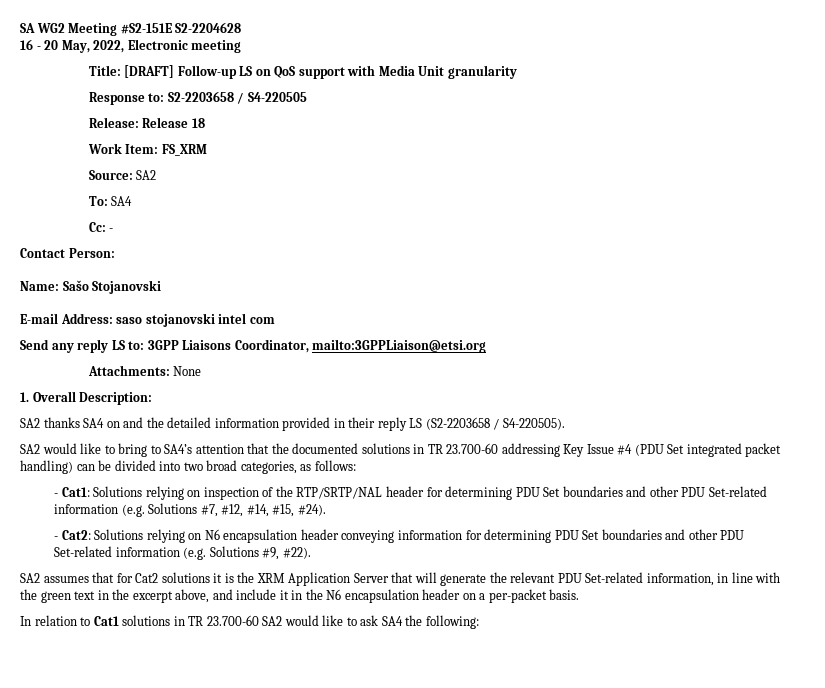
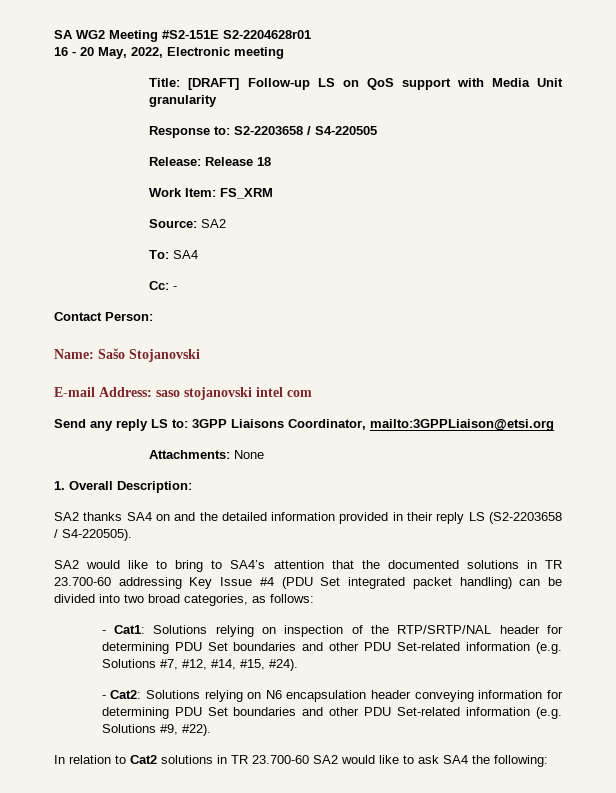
- SA WG2 Meeting #S2-151E S2-2204628
+ SA WG2 Meeting #S2-151E S2-2204628r01
- SA2 assumes that for Cat2 solutions it is the XRM Application Server that will generate the relevant PDU Set-related information, in line with the green text in the excerpt above, and include it in the N6 encapsulation header on a per-packet basis.
- In relation to Cat1 solutions in TR 23.700-60 SA2 would like to ask SA4 the following:
+ In relation to Cat2 solutions in TR 23.700-60 SA2 would like to ask SA4 the following:

